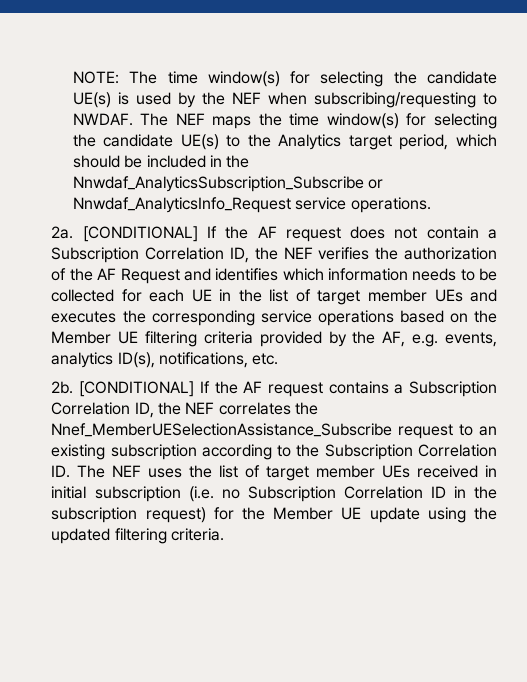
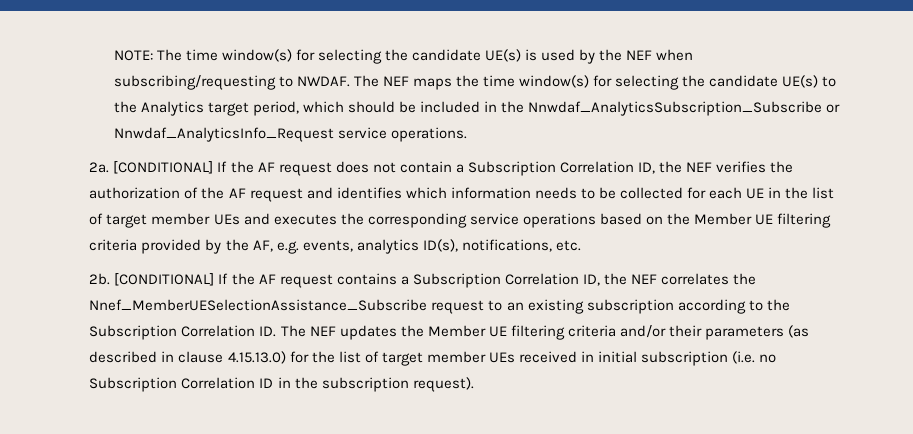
- [CONDITIONAL] If the AF request does not contain a Subscription Correlation ID, the NEF verifies the authorization of the AF Request and identifies which information needs to be collected for each UE in the list of target member UEs and executes the corresponding service operations based on the Member UE filtering criteria provided by the AF, e.g. events, analytics ID(s), notifications, etc.
+ [CONDITIONAL] If the AF request does not contain a Subscription Correlation ID, the NEF verifies the authorization of the AF request and identifies which information needs to be collected for each UE in the list of target member UEs and executes the corresponding service operations based on the Member UE filtering criteria provided by the AF, e.g. events, analytics ID(s), notifications, etc.
- [CONDITIONAL] If the AF request contains a Subscription Correlation ID, the NEF correlates the Nnef_MemberUESelectionAssistance_Subscribe request to an existing subscription according to the Subscription Correlation ID. The NEF uses the list of target member UEs received in initial subscription (i.e. no Subscription Correlation ID in the subscription request) for the Member UE update using the updated filtering criteria.
+ [CONDITIONAL] If the AF request contains a Subscription Correlation ID, the NEF correlates the Nnef_MemberUESelectionAssistance_Subscribe request to an existing subscription according to the Subscription Correlation ID. The NEF updates the Member UE filtering criteria and/or their parameters (as described in clause 4.15.13.0) for the list of target member UEs received in initial subscription (i.e. no Subscription Correlation ID in the subscription request).

